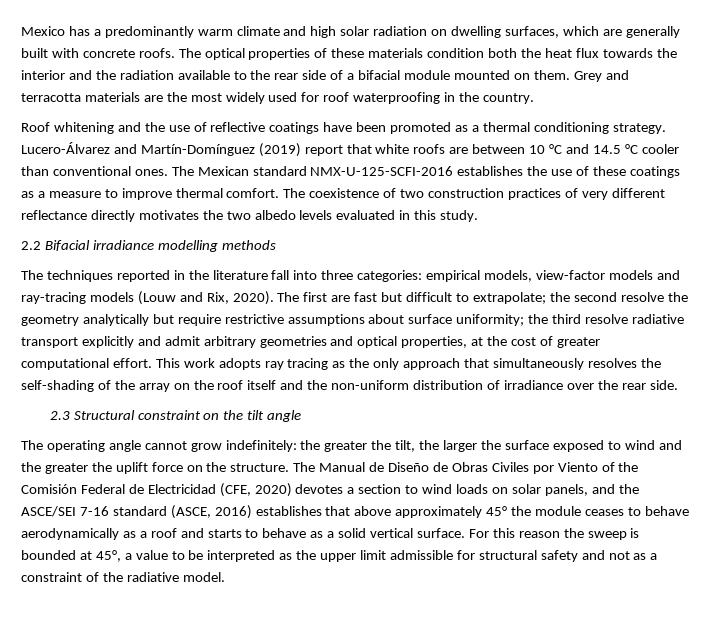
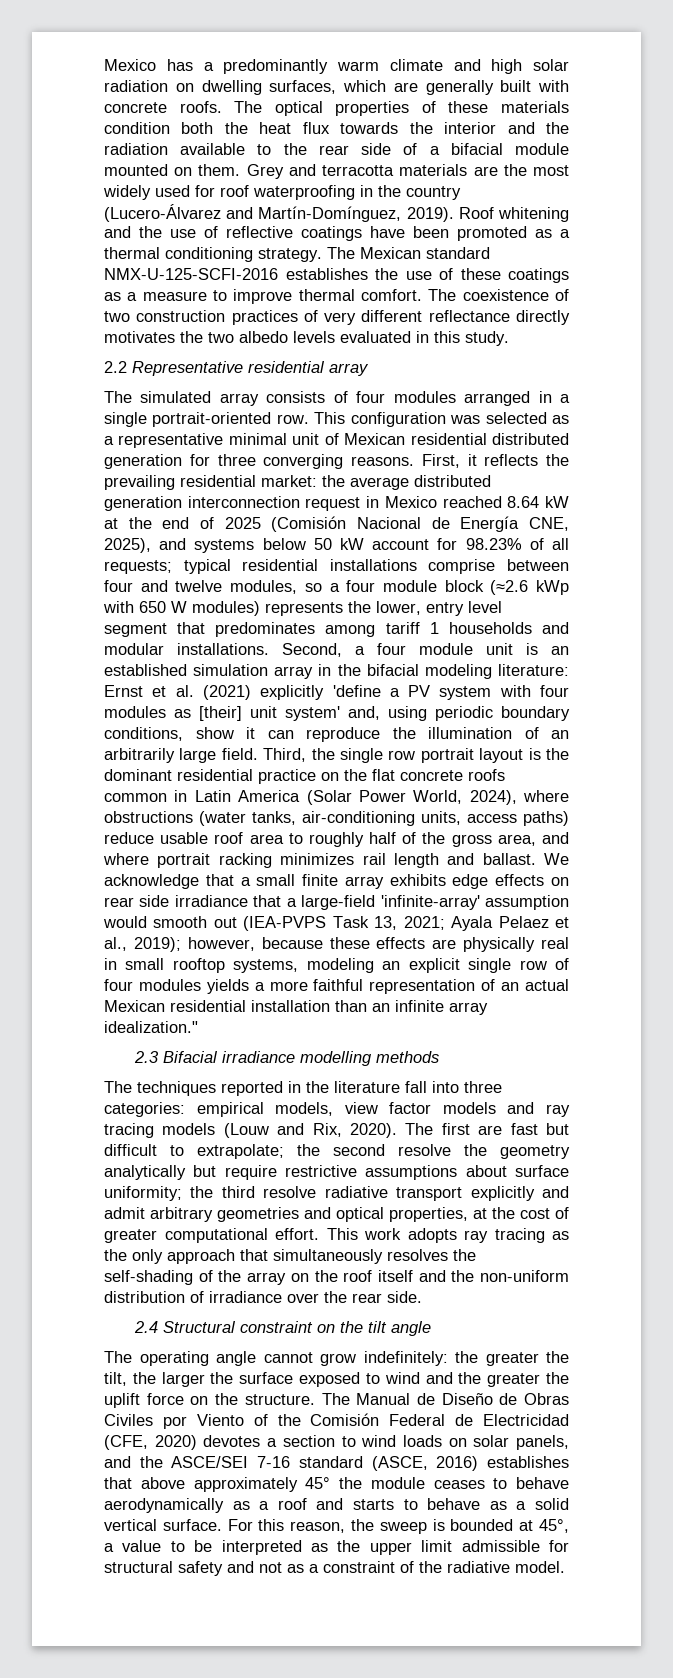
- Grey and terracotta materials are the most widely used for roof waterproofing in the country.
- Roof whitening and the use of reflective coatings have been promoted as a thermal conditioning strategy.
+ Grey and terracotta materials are the most widely used for roof waterproofing in the country (Lucero-Álvarez and Martín-Domínguez, 2019). Roof whitening and the use of reflective coatings have been promoted as a thermal conditioning strategy.
- Lucero-Álvarez and Martín-Domínguez (2019) report that white roofs are between 10 °C and 14.5 °C cooler than conventional ones.
- 2.2 Bifacial irradiance modelling methods
+ 2.2 Representative residential array
+ The simulated array consists of four modules arranged in a single portrait-oriented row. This configuration was selected as a representative minimal unit of Mexican residential distributed generation for three converging reasons. First, it reflects the prevailing residential market: the average distributed generation interconnection request in Mexico reached 8.64 kW at the end of 2025 (Comisión Nacional de Energía CNE, 2025), and systems below 50 kW account for 98.23% of all requests; typical residential installations comprise between four and twelve modules, so a four module block (≈2.6 kWp with 650 W modules) represents the lower, entry level segment that predominates among tariff 1 households and modular installations. Second, a four module unit is an established simulation array in the bifacial modeling literature: Ernst et al. (2021) explicitly 'define a PV system with four modules as [their] unit system' and, using periodic boundary conditions, show it can reproduce the illumination of an arbitrarily large field. Third, the single row portrait layout is the dominant residential practice on the flat concrete roofs common in Latin America (Solar Power World, 2024), where obstructions (water tanks, air-conditioning units, access paths) reduce usable roof area to roughly half of the gross area, and where portrait racking minimizes rail length and ballast. We acknowledge that a small finite array exhibits edge effects on rear side irradiance that a large-field 'infinite-array' assumption would smooth out (IEA-PVPS Task 13, 2021; Ayala Pelaez et al., 2019); however, because these effects are physically real in small rooftop systems, modeling an explicit single row of four modules yields a more faithful representation of an actual Mexican residential installation than an infinite array idealization."
+ 2.3 Bifacial irradiance modelling methods
- The techniques reported in the literature fall into three categories: empirical models, view-factor models and ray-tracing models (Louw and Rix, 2020).
+ The techniques reported in the literature fall into three categories: empirical models, view factor models and ray tracing models (Louw and Rix, 2020).
- 2.3 Structural constraint on the tilt angle
+ 2.4 Structural constraint on the tilt angle
- For this reason the sweep is bounded at 45°, a value to be interpreted as the upper limit admissible for structural safety and not as a constraint of the radiative model.
+ For this reason, the sweep is bounded at 45°, a value to be interpreted as the upper limit admissible for structural safety and not as a constraint of the radiative model.

